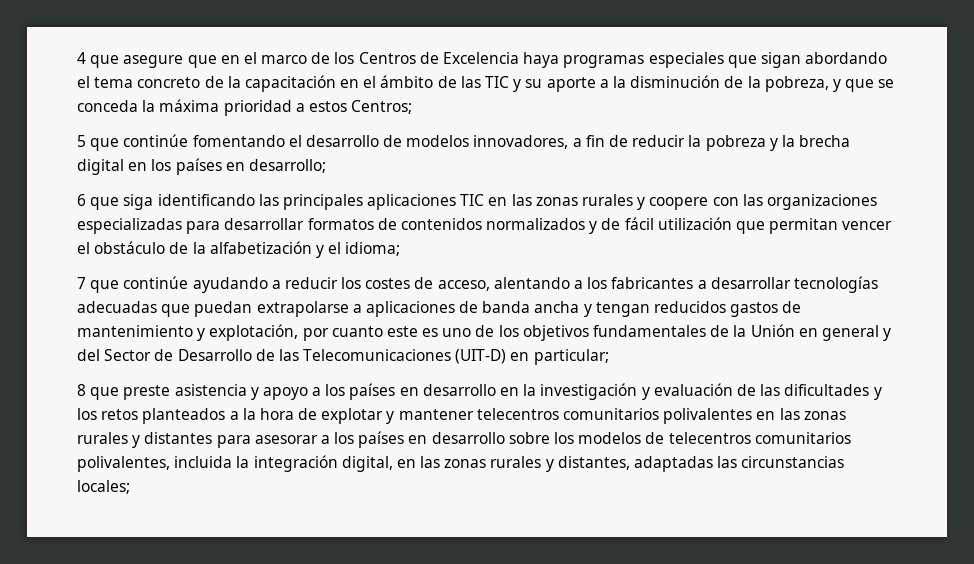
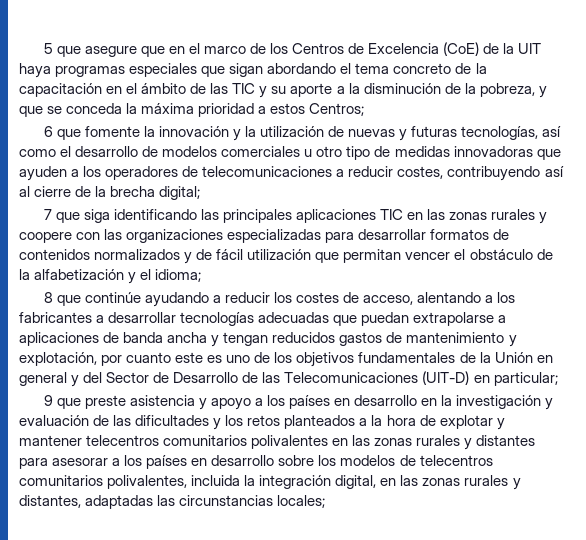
- 4 que asegure que en el marco de los Centros de Excelencia haya programas especiales que sigan abordando el tema concreto de la capacitación en el ámbito de las TIC y su aporte a la disminución de la pobreza, y que se conceda la máxima prioridad a estos Centros;
+ 5 que asegure que en el marco de los Centros de Excelencia (CoE) de la UIT haya programas especiales que sigan abordando el tema concreto de la capacitación en el ámbito de las TIC y su aporte a la disminución de la pobreza, y que se conceda la máxima prioridad a estos Centros;
- 5 que continúe fomentando el desarrollo de modelos innovadores, a fin de reducir la pobreza y la brecha digital en los países en desarrollo;
- 6 que siga identificando las principales aplicaciones TIC en las zonas rurales y coopere con las organizaciones especializadas para desarrollar formatos de contenidos normalizados y de fácil utilización que permitan vencer el obstáculo de la alfabetización y el idioma;
+ 6 que fomente la innovación y la utilización de nuevas y futuras tecnologías, así como el desarrollo de modelos comerciales u otro tipo de medidas innovadoras que ayuden a los operadores de telecomunicaciones a reducir costes, contribuyendo así al cierre de la brecha digital;
+ 7 que siga identificando las principales aplicaciones TIC en las zonas rurales y coopere con las organizaciones especializadas para desarrollar formatos de contenidos normalizados y de fácil utilización que permitan vencer el obstáculo de la alfabetización y el idioma;
- 7 que continúe ayudando a reducir los costes de acceso, alentando a los fabricantes a desarrollar tecnologías adecuadas que puedan extrapolarse a aplicaciones de banda ancha y tengan reducidos gastos de mantenimiento y explotación, por cuanto este es uno de los objetivos fundamentales de la Unión en general y del Sector de Desarrollo de las Telecomunicaciones (UIT-D) en particular;
+ 8 que continúe ayudando a reducir los costes de acceso, alentando a los fabricantes a desarrollar tecnologías adecuadas que puedan extrapolarse a aplicaciones de banda ancha y tengan reducidos gastos de mantenimiento y explotación, por cuanto este es uno de los objetivos fundamentales de la Unión en general y del Sector de Desarrollo de las Telecomunicaciones (UIT-D) en particular;
- 8 que preste asistencia y apoyo a los países en desarrollo en la investigación y evaluación de las dificultades y los retos planteados a la hora de explotar y mantener telecentros comunitarios polivalentes en las zonas rurales y distantes para asesorar a los países en desarrollo sobre los modelos de telecentros comunitarios polivalentes, incluida la integración digital, en las zonas rurales y distantes, adaptadas las circunstancias locales;
+ 9 que preste asistencia y apoyo a los países en desarrollo en la investigación y evaluación de las dificultades y los retos planteados a la hora de explotar y mantener telecentros comunitarios polivalentes en las zonas rurales y distantes para asesorar a los países en desarrollo sobre los modelos de telecentros comunitarios polivalentes, incluida la integración digital, en las zonas rurales y distantes, adaptadas las circunstancias locales;

